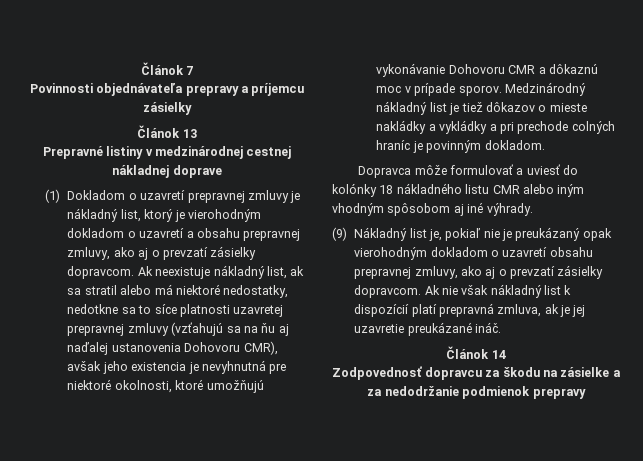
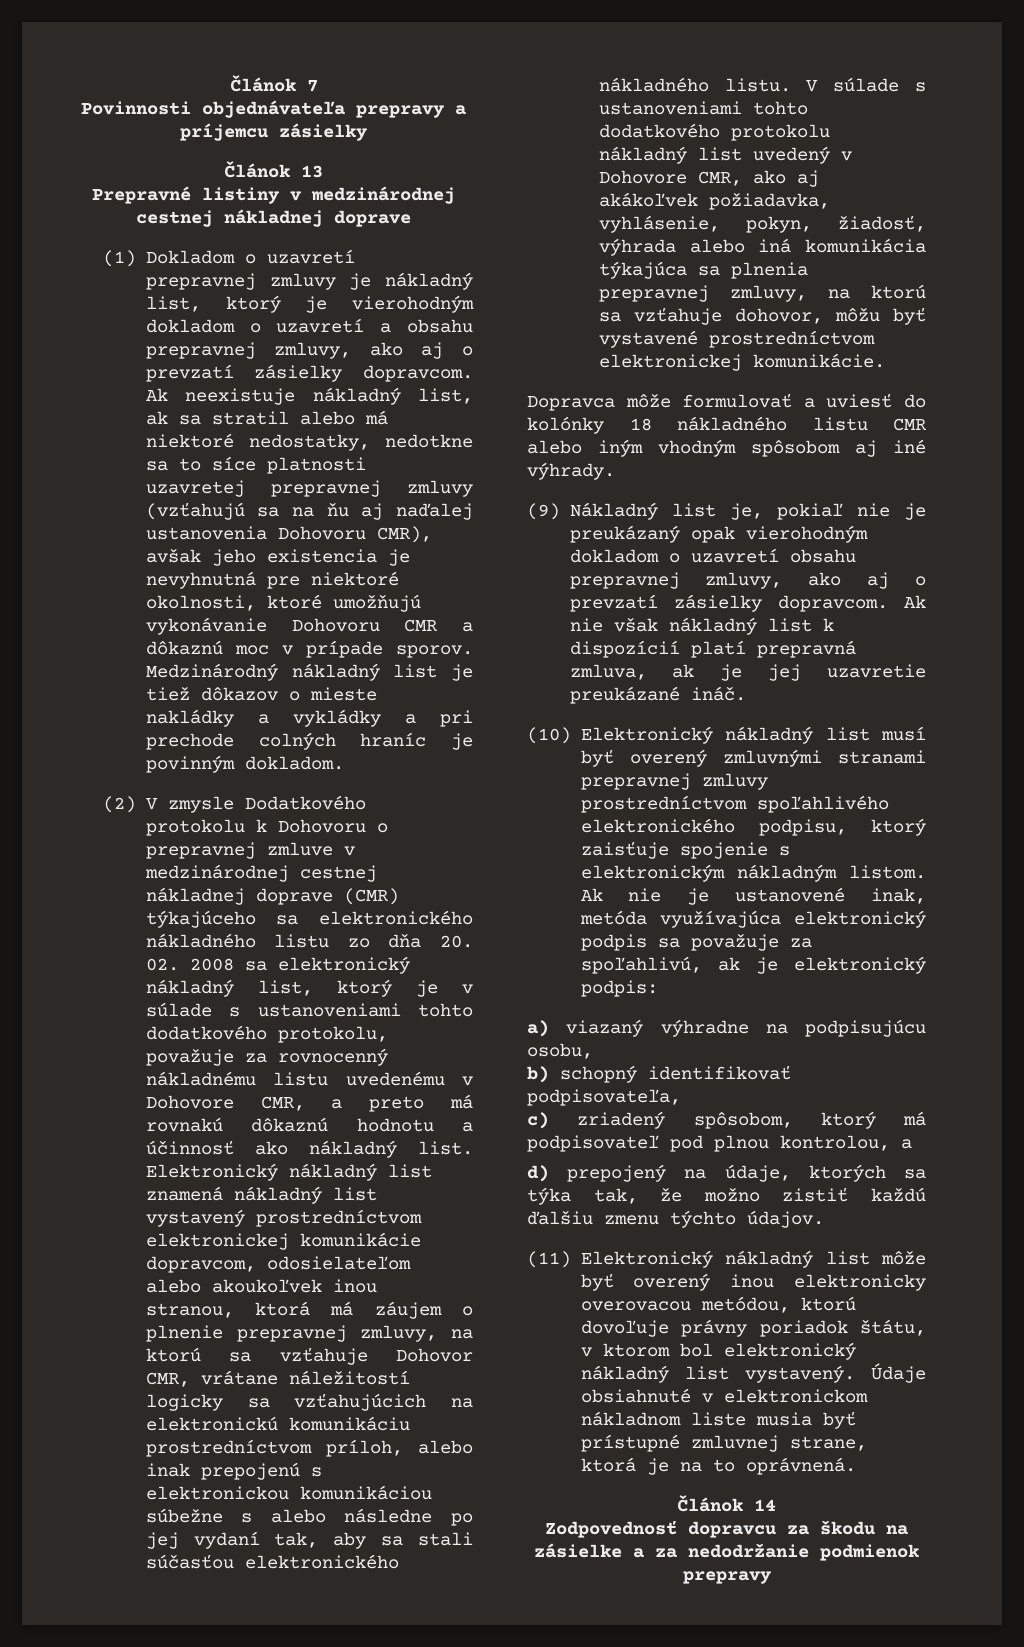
+ (2) V zmysle Dodatkového protokolu k Dohovoru o prepravnej zmluve v medzinárodnej cestnej nákladnej doprave (CMR) týkajúceho sa elektronického nákladného listu zo dňa 20. 02. 2008 sa elektronický nákladný list, ktorý je v súlade s ustanoveniami tohto dodatkového protokolu, považuje za rovnocenný nákladnému listu uvedenému v Dohovore CMR, a preto má rovnakú dôkaznú hodnotu a účinnosť ako nákladný list. Elektronický nákladný list znamená nákladný list vystavený prostredníctvom elektronickej komunikácie dopravcom, odosielateľom alebo akoukoľvek inou stranou, ktorá má záujem o plnenie prepravnej zmluvy, na ktorú sa vzťahuje Dohovor CMR, vrátane náležitostí logicky sa vzťahujúcich na elektronickú komunikáciu prostredníctvom príloh, alebo inak prepojenú s elektronickou komunikáciou súbežne s alebo následne po jej vydaní tak, aby sa stali súčasťou elektronického nákladného listu. V súlade s ustanoveniami tohto dodatkového protokolu nákladný list uvedený v Dohovore CMR, ako aj akákoľvek požiadavka, vyhlásenie, pokyn, žiadosť, výhrada alebo iná komunikácia týkajúca sa plnenia prepravnej zmluvy, na ktorú sa vzťahuje dohovor, môžu byť vystavené prostredníctvom elektronickej komunikácie.
+ (10) Elektronický nákladný list musí byť overený zmluvnými stranami prepravnej zmluvy prostredníctvom spoľahlivého elektronického podpisu, ktorý zaisťuje spojenie s elektronickým nákladným listom. Ak nie je ustanovené inak, metóda využívajúca elektronický podpis sa považuje za spoľahlivú, ak je elektronický podpis:
+ a) viazaný výhradne na podpisujúcu osobu,
+ b) schopný identifikovať podpisovateľa,
+ c) zriadený spôsobom, ktorý má podpisovateľ pod plnou kontrolou, a
+ d) prepojený na údaje, ktorých sa týka tak, že možno zistiť každú ďalšiu zmenu týchto údajov.
+ (11) Elektronický nákladný list môže byť overený inou elektronicky overovacou metódou, ktorú dovoľuje právny poriadok štátu, v ktorom bol elektronický nákladný list vystavený. Údaje obsiahnuté v elektronickom nákladnom liste musia byť prístupné zmluvnej strane, ktorá je na to oprávnená.

